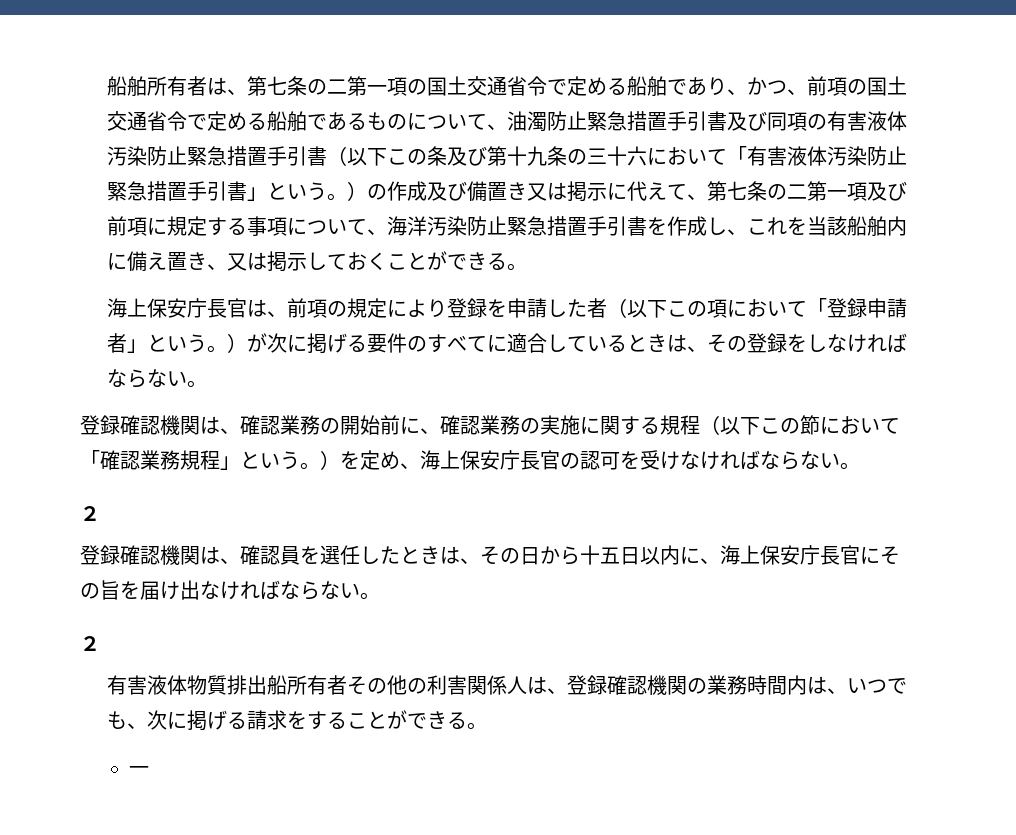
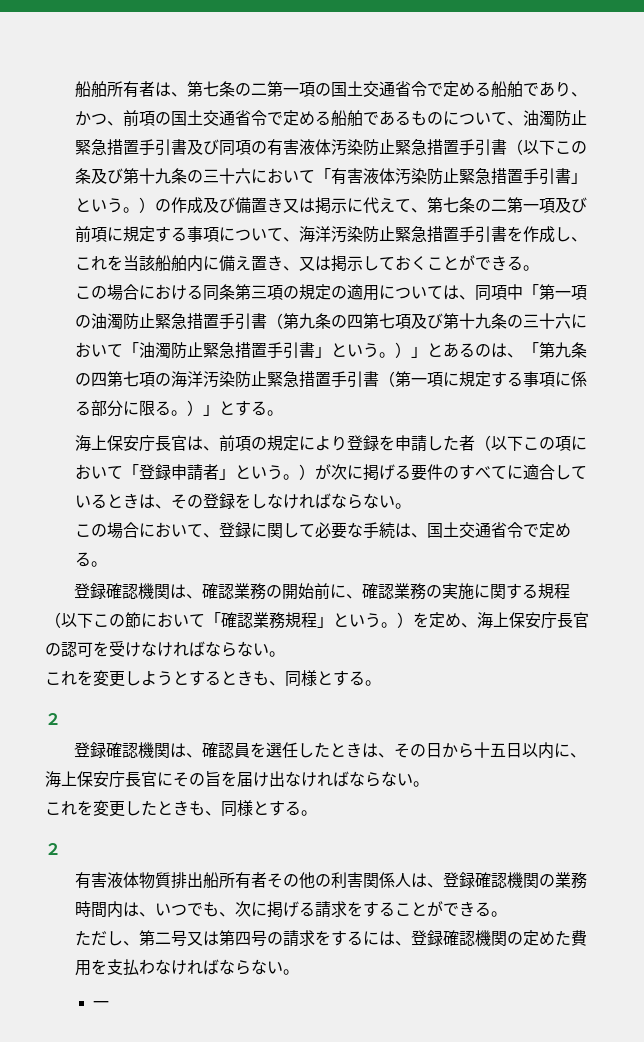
+ この場合における同条第三項の規定の適用については、同項中「第一項の油濁防止緊急措置手引書（第九条の四第七項及び第十九条の三十六において「油濁防止緊急措置手引書」という。）」とあるのは、「第九条の四第七項の海洋汚染防止緊急措置手引書（第一項に規定する事項に係る部分に限る。）」とする。
+ この場合において、登録に関して必要な手続は、国土交通省令で定める。
+ これを変更しようとするときも、同様とする。
+ これを変更したときも、同様とする。
+ ただし、第二号又は第四号の請求をするには、登録確認機関の定めた費用を支払わなければならない。

